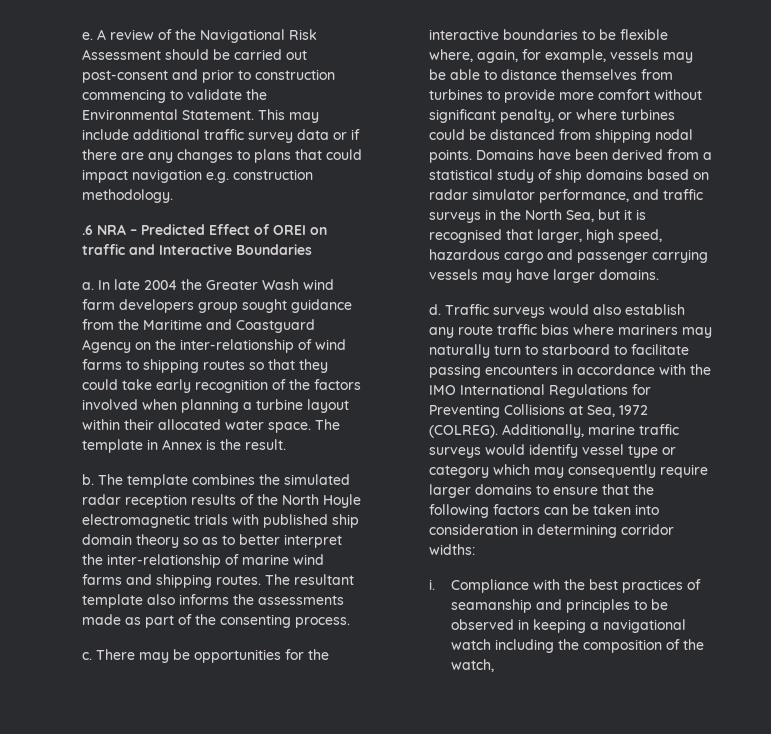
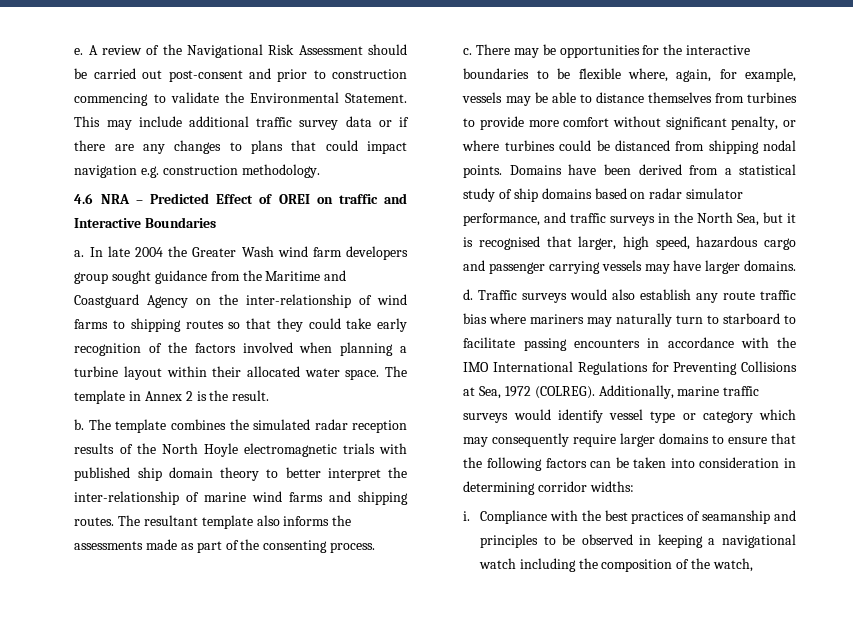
- .6 NRA – Predicted Effect of OREI on traffic and Interactive Boundaries
+ 4.6 NRA – Predicted Effect of OREI on traffic and Interactive Boundaries
- The template in Annex is the result.
+ The template in Annex 2 is the result.
- The template combines the simulated radar reception results of the North Hoyle electromagnetic trials with published ship domain theory so as to better interpret the inter-relationship of marine wind farms and shipping routes.
+ The template combines the simulated radar reception results of the North Hoyle electromagnetic trials with published ship domain theory to better interpret the inter-relationship of marine wind farms and shipping routes.

